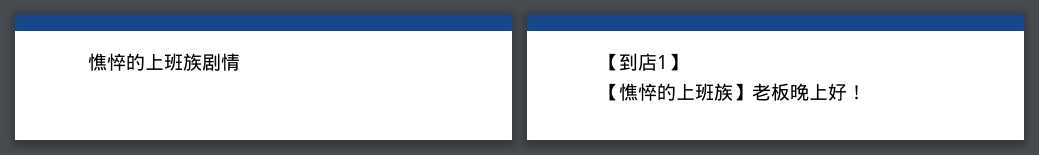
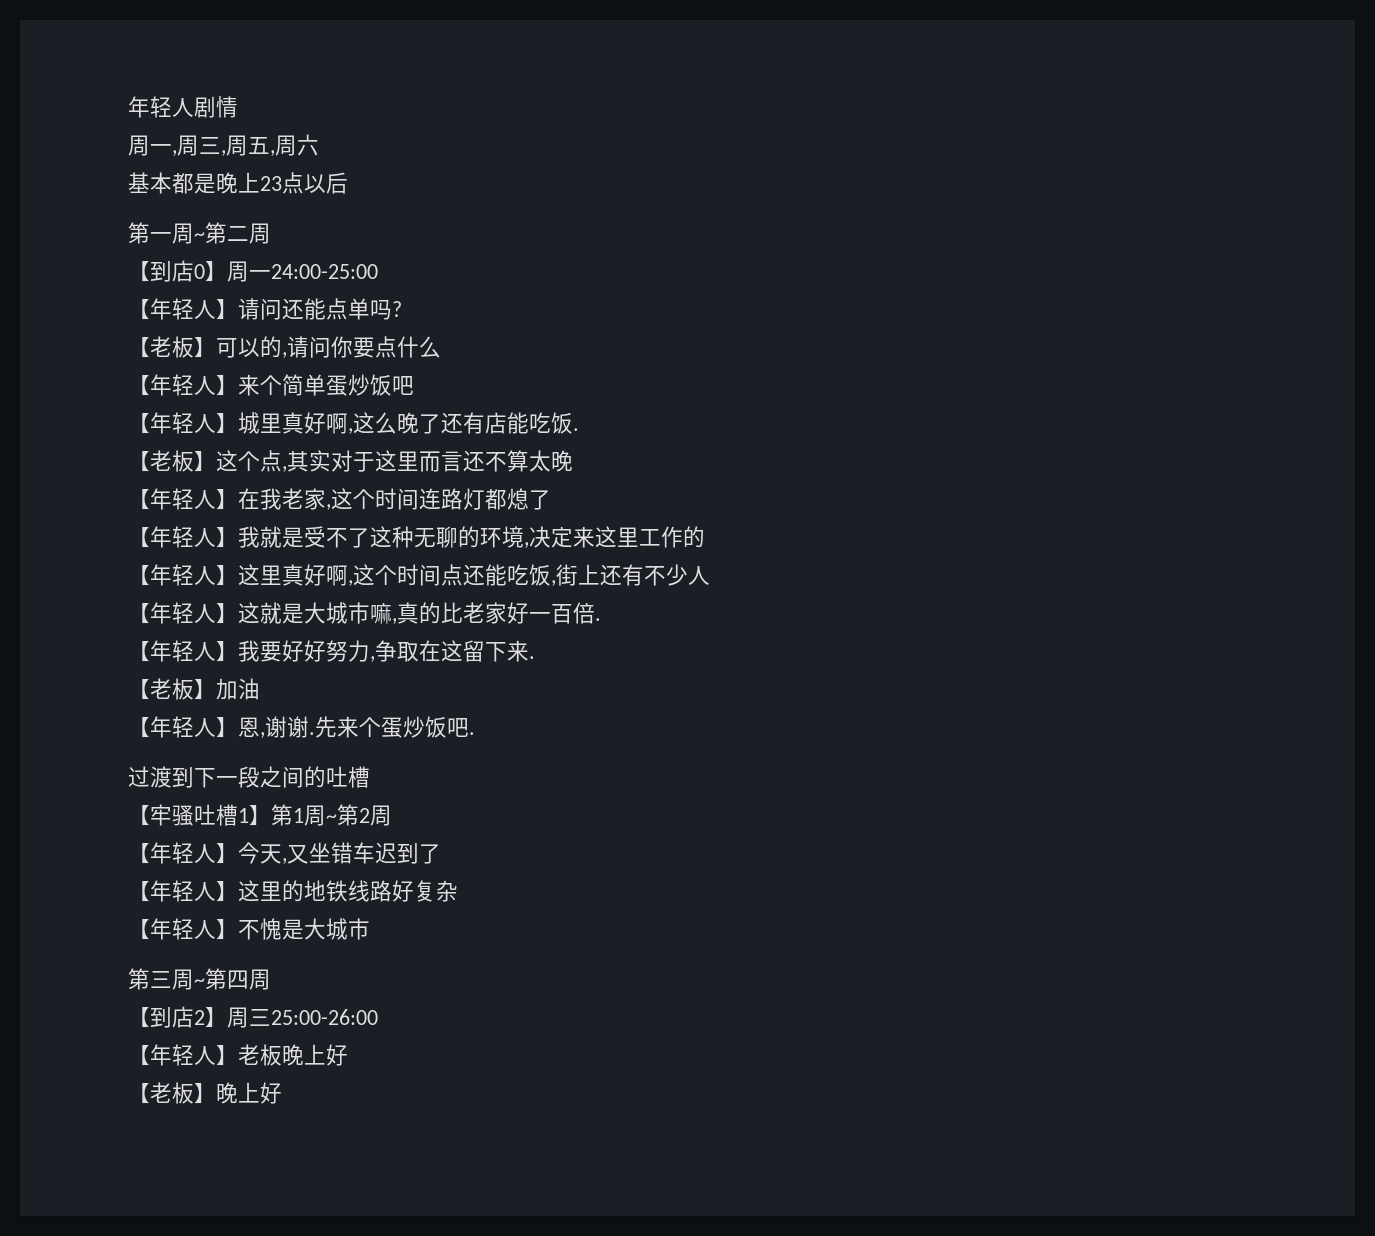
- 憔悴的上班族剧情
- 【到店1】
- 【憔悴的上班族】老板晚上好！
+ 年轻人剧情
+ 周一,周三,周五,周六
+ 基本都是晚上23点以后
+ 第一周~第二周
+ 【到店0】周一24:00-25:00
+ 【年轻人】请问还能点单吗?
+ 【老板】可以的,请问你要点什么
+ 【年轻人】来个简单蛋炒饭吧
+ 【年轻人】城里真好啊,这么晚了还有店能吃饭.
+ 【老板】这个点,其实对于这里而言还不算太晚
+ 【年轻人】在我老家,这个时间连路灯都熄了
+ 【年轻人】我就是受不了这种无聊的环境,决定来这里工作的
+ 【年轻人】这里真好啊,这个时间点还能吃饭,街上还有不少人
+ 【年轻人】这就是大城市嘛,真的比老家好一百倍.
+ 【年轻人】我要好好努力,争取在这留下来.
+ 【老板】加油
+ 【年轻人】恩,谢谢.先来个蛋炒饭吧.
+ 过渡到下一段之间的吐槽
+ 【牢骚吐槽1】第1周~第2周
+ 【年轻人】今天,又坐错车迟到了
+ 【年轻人】这里的地铁线路好复杂
+ 【年轻人】不愧是大城市
+ 第三周~第四周
+ 【到店2】周三25:00-26:00
+ 【年轻人】老板晚上好
+ 【老板】晚上好

